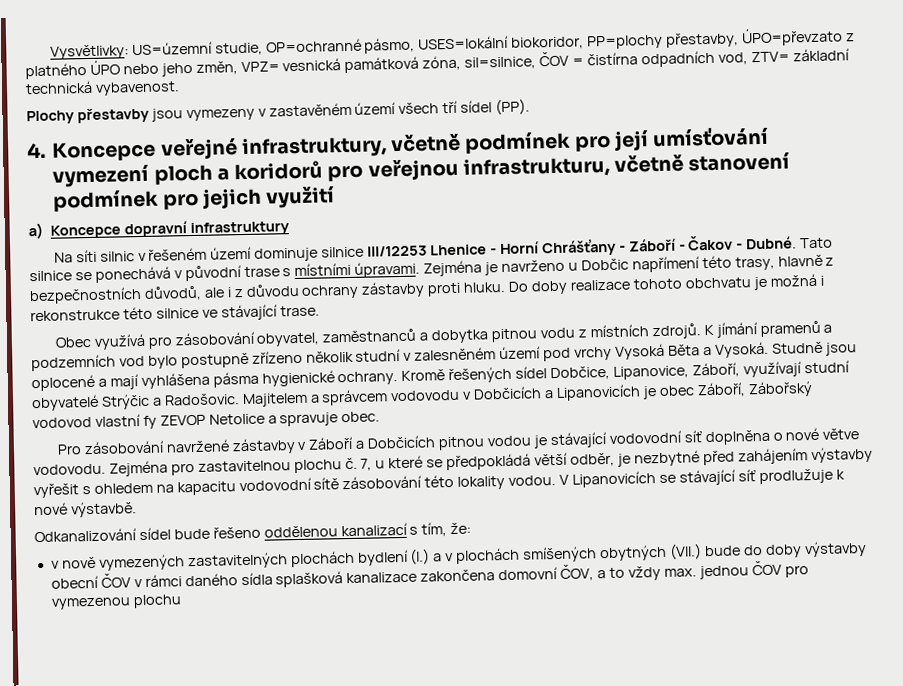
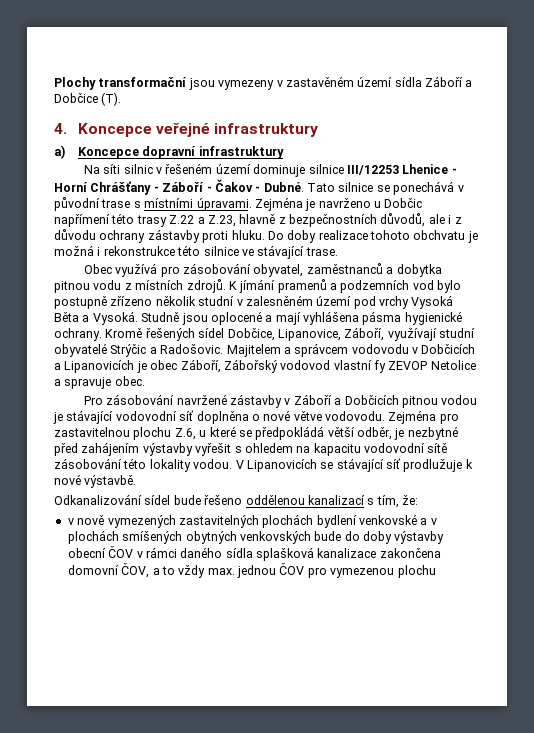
- Vysvětlivky: US=územní studie, OP=ochranné pásmo, USES=lokální biokoridor, PP=plochy přestavby, ÚPO=převzato z platného ÚPO nebo jeho změn, VPZ= vesnická památková zóna, sil=silnice, ČOV = čistírna odpadních vod, ZTV= základní technická vybavenost.
- Plochy přestavby jsou vymezeny v zastavěném území všech tří sídel (PP).
- 4. Koncepce veřejné infrastruktury, včetně podmínek pro její umísťování vymezení ploch a koridorů pro veřejnou infrastrukturu, včetně stanovení podmínek pro jejich využití
+ Plochy transformační jsou vymezeny v zastavěném území sídla Záboří a Dobčice (T).
+ 4. Koncepce veřejné infrastruktury
- Zejména je navrženo u Dobčic napřímení této trasy, hlavně z bezpečnostních důvodů, ale i z důvodu ochrany zástavby proti hluku.
+ Zejména je navrženo u Dobčic napřímení této trasy Z.22 a Z.23, hlavně z bezpečnostních důvodů, ale i z důvodu ochrany zástavby proti hluku.
- Zejména pro zastavitelnou plochu č. 7, u které se předpokládá větší odběr, je nezbytné před zahájením výstavby vyřešit s ohledem na kapacitu vodovodní sítě zásobování této lokality vodou.
+ Zejména pro zastavitelnou plochu Z.6, u které se předpokládá větší odběr, je nezbytné před zahájením výstavby vyřešit s ohledem na kapacitu vodovodní sítě zásobování této lokality vodou.
- v nově vymezených zastavitelných plochách bydlení (I.) a v plochách smíšených obytných (VII.) bude do doby výstavby obecní ČOV v rámci daného sídla splašková kanalizace zakončena domovní ČOV, a to vždy max. jednou ČOV pro vymezenou plochu
+ v nově vymezených zastavitelných plochách bydlení venkovské a v plochách smíšených obytných venkovských bude do doby výstavby obecní ČOV v rámci daného sídla splašková kanalizace zakončena domovní ČOV, a to vždy max. jednou ČOV pro vymezenou plochu

